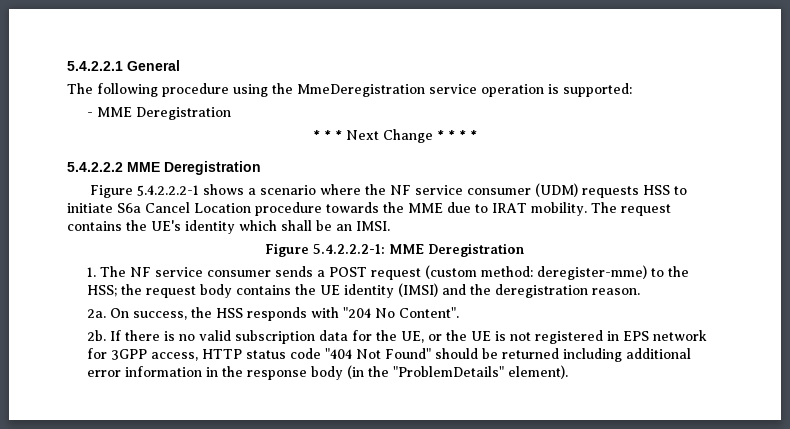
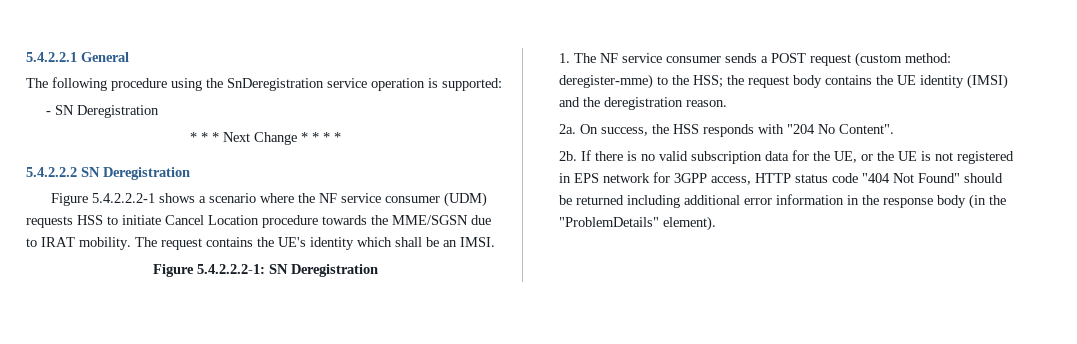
- The following procedure using the MmeDeregistration service operation is supported:
+ The following procedure using the SnDeregistration service operation is supported:
- - MME Deregistration
+ - SN Deregistration
- 5.4.2.2.2 MME Deregistration
+ 5.4.2.2.2 SN Deregistration
- Figure 5.4.2.2.2-1 shows a scenario where the NF service consumer (UDM) requests HSS to initiate S6a Cancel Location procedure towards the MME due to IRAT mobility.
+ Figure 5.4.2.2.2-1 shows a scenario where the NF service consumer (UDM) requests HSS to initiate Cancel Location procedure towards the MME/SGSN due to IRAT mobility.
- Figure 5.4.2.2.2-1: MME Deregistration
+ Figure 5.4.2.2.2-1: SN Deregistration

